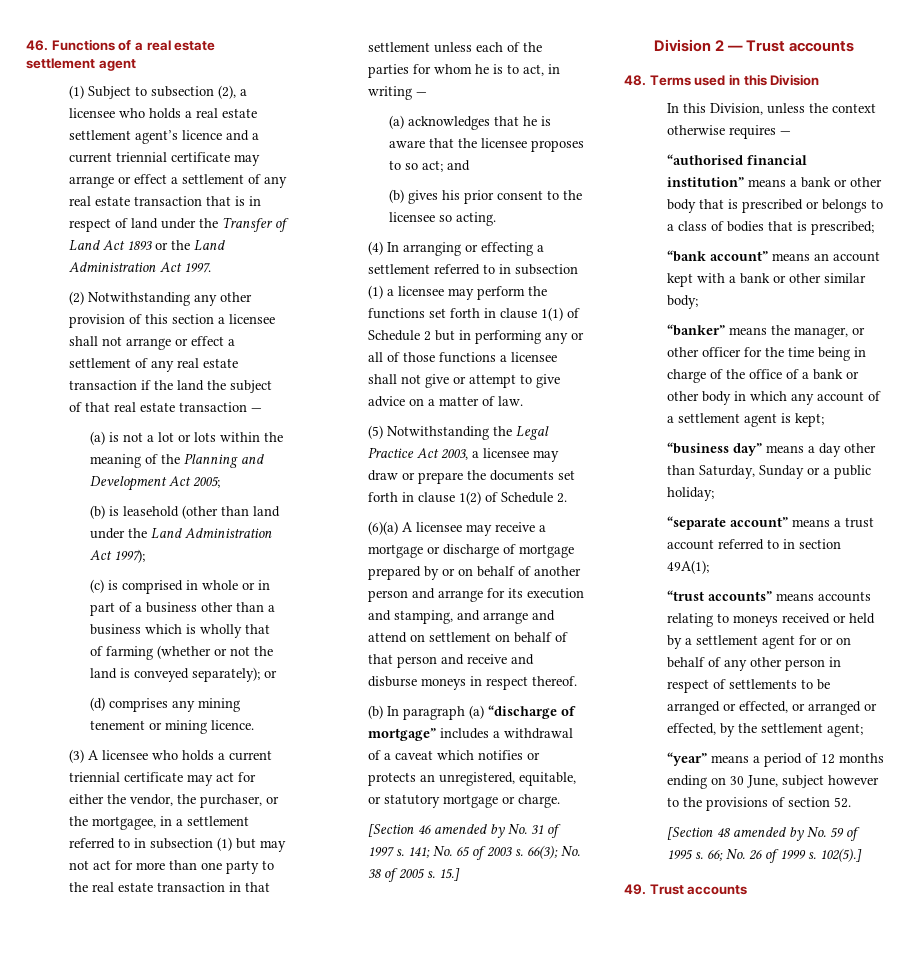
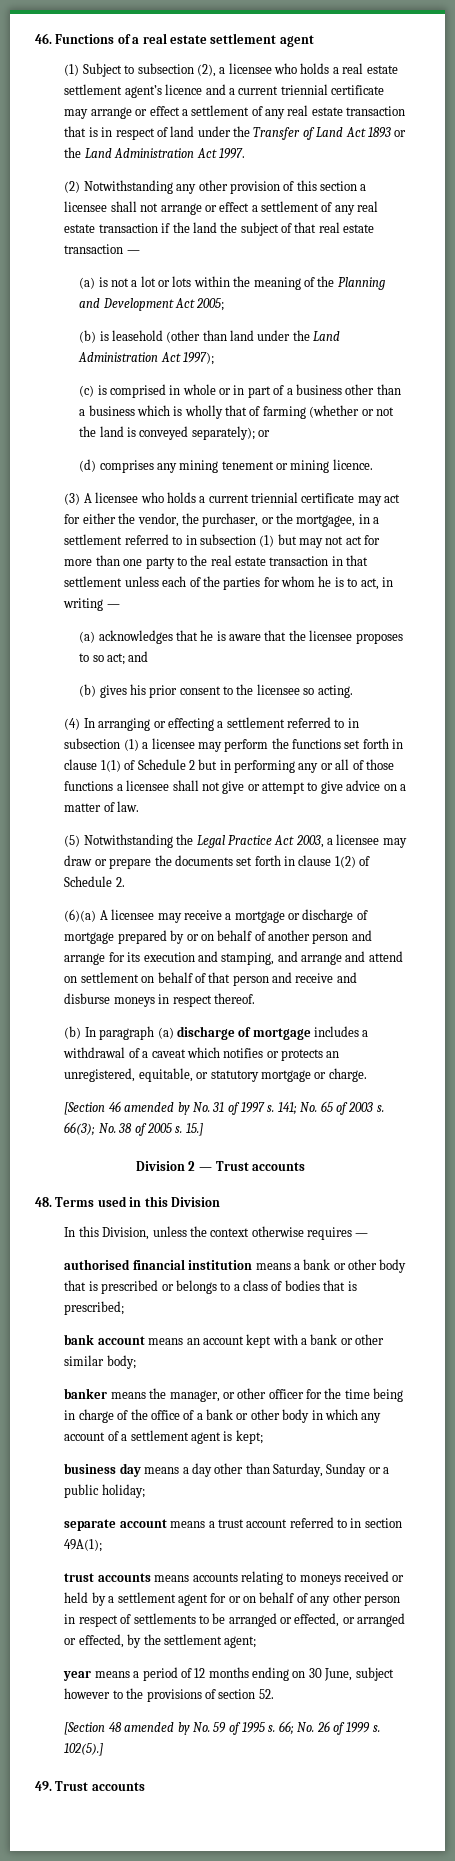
- (b) In paragraph (a) “discharge of mortgage” includes a withdrawal of a caveat which notifies or protects an unregistered, equitable, or statutory mortgage or charge.
+ (b) In paragraph (a) discharge of mortgage includes a withdrawal of a caveat which notifies or protects an unregistered, equitable, or statutory mortgage or charge.
- “authorised financial institution” means a bank or other body that is prescribed or belongs to a class of bodies that is prescribed;
+ authorised financial institution means a bank or other body that is prescribed or belongs to a class of bodies that is prescribed;
- “bank account” means an account kept with a bank or other similar body;
+ bank account means an account kept with a bank or other similar body;
- “banker” means the manager, or other officer for the time being in charge of the office of a bank or other body in which any account of a settlement agent is kept;
+ banker means the manager, or other officer for the time being in charge of the office of a bank or other body in which any account of a settlement agent is kept;
- “business day” means a day other than Saturday, Sunday or a public holiday;
+ business day means a day other than Saturday, Sunday or a public holiday;
- “separate account” means a trust account referred to in section 49A(1);
+ separate account means a trust account referred to in section 49A(1);
- “trust accounts” means accounts relating to moneys received or held by a settlement agent for or on behalf of any other person in respect of settlements to be arranged or effected, or arranged or effected, by the settlement agent;
+ trust accounts means accounts relating to moneys received or held by a settlement agent for or on behalf of any other person in respect of settlements to be arranged or effected, or arranged or effected, by the settlement agent;
- “year” means a period of 12 months ending on 30 June, subject however to the provisions of section 52.
+ year means a period of 12 months ending on 30 June, subject however to the provisions of section 52.

